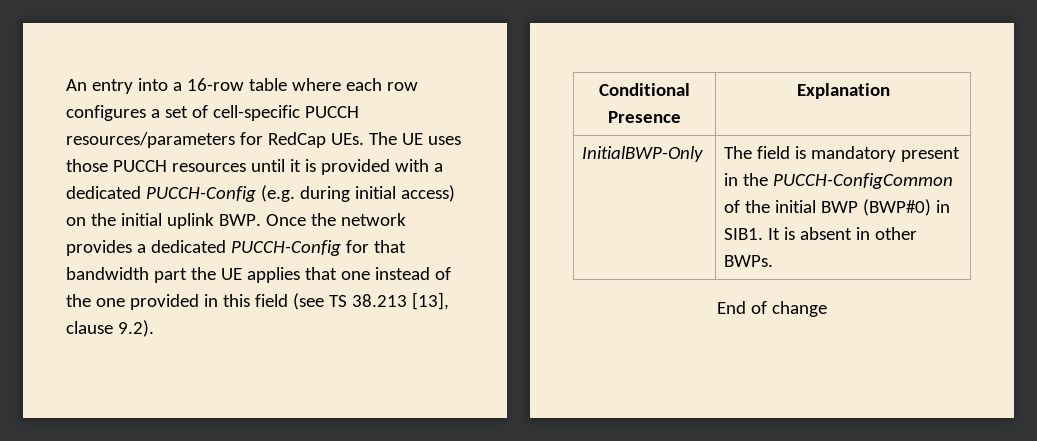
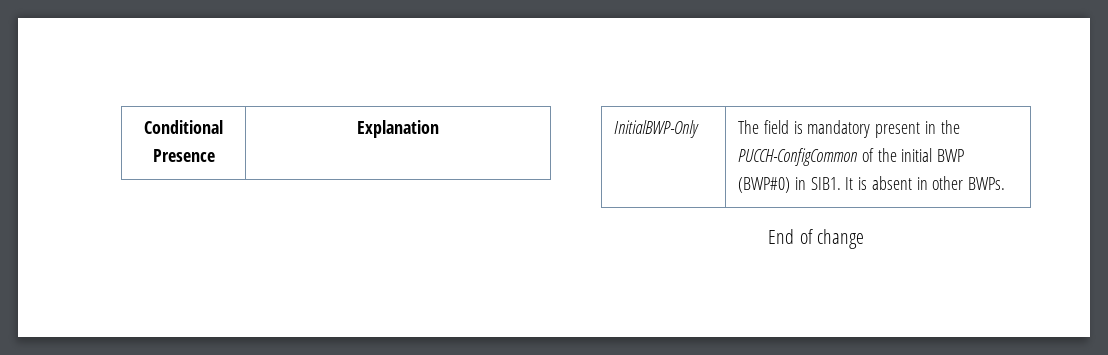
- An entry into a 16-row table where each row configures a set of cell-specific PUCCH resources/parameters for RedCap UEs. The UE uses those PUCCH resources until it is provided with a dedicated PUCCH-Config (e.g. during initial access) on the initial uplink BWP. Once the network provides a dedicated PUCCH-Config for that bandwidth part the UE applies that one instead of the one provided in this field (see TS 38.213 [13], clause 9.2).

